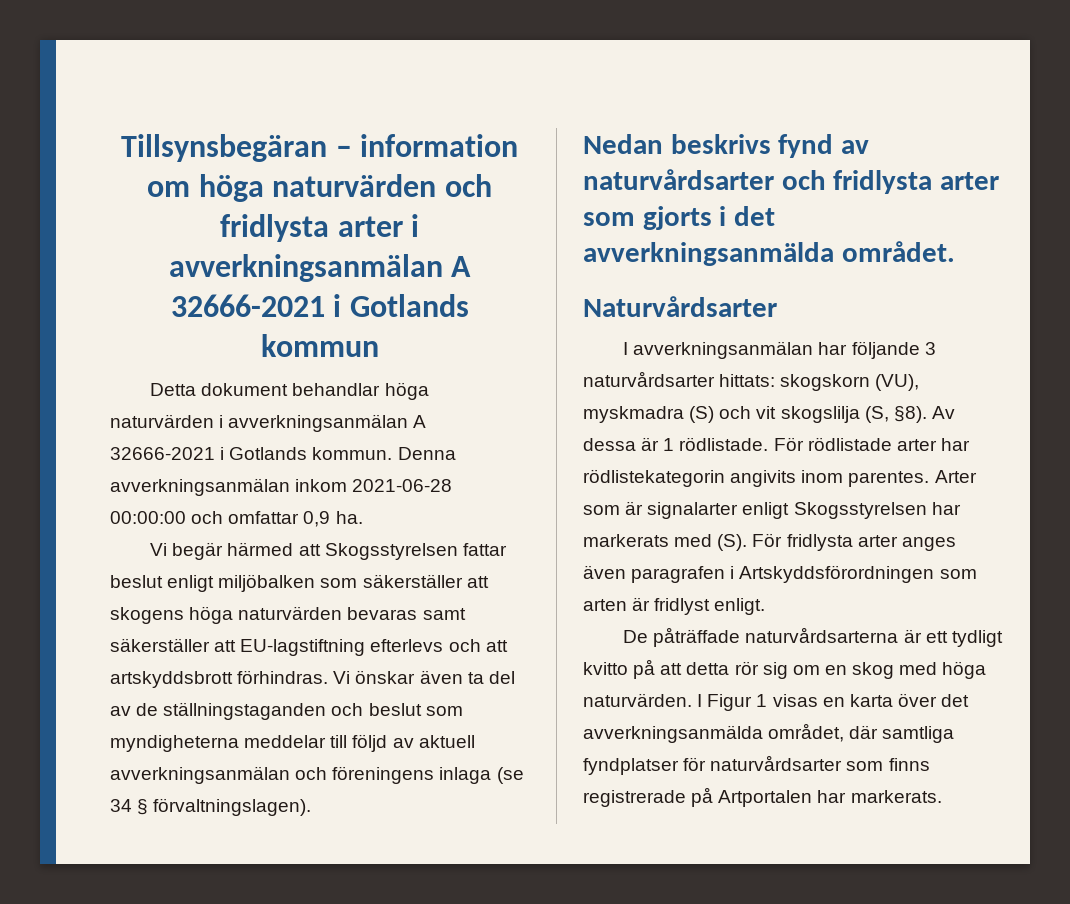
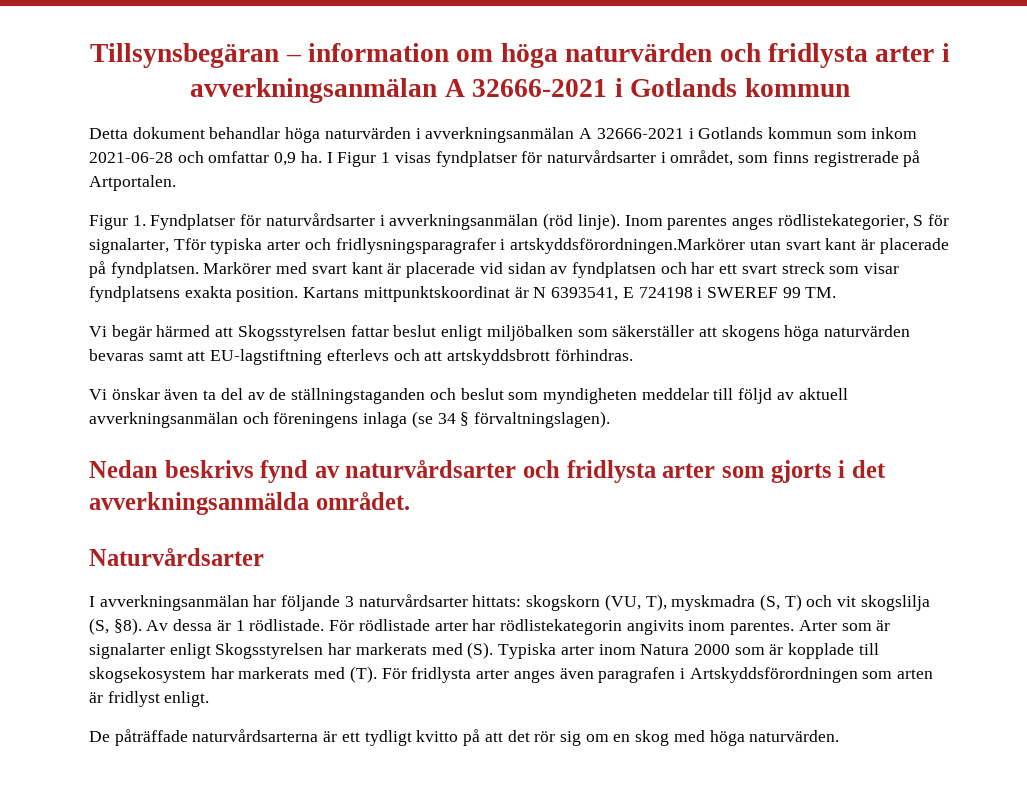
- Detta dokument behandlar höga naturvärden i avverkningsanmälan A 32666-2021 i Gotlands kommun. Denna avverkningsanmälan inkom 2021-06-28 00:00:00 och omfattar 0,9 ha.
+ Detta dokument behandlar höga naturvärden i avverkningsanmälan A 32666-2021 i Gotlands kommun som inkom 2021-06-28 och omfattar 0,9 ha. I Figur 1 visas fyndplatser för naturvårdsarter i området, som finns registrerade på Artportalen.
+ Figur 1. Fyndplatser för naturvårdsarter i avverkningsanmälan (röd linje). Inom parentes anges rödlistekategorier, S för signalarter, Tför typiska arter och fridlysningsparagrafer i artskyddsförordningen.Markörer utan svart kant är placerade på fyndplatsen. Markörer med svart kant är placerade vid sidan av fyndplatsen och har ett svart streck som visar fyndplatsens exakta position. Kartans mittpunktskoordinat är N 6393541, E 724198 i SWEREF 99 TM.
- Vi begär härmed att Skogsstyrelsen fattar beslut enligt miljöbalken som säkerställer att skogens höga naturvärden bevaras samt säkerställer att EU-lagstiftning efterlevs och att artskyddsbrott förhindras. Vi önskar även ta del av de ställningstaganden och beslut som myndigheterna meddelar till följd av aktuell avverkningsanmälan och föreningens inlaga (se 34 § förvaltningslagen).
+ Vi begär härmed att Skogsstyrelsen fattar beslut enligt miljöbalken som säkerställer att skogens höga naturvärden bevaras samt att EU-lagstiftning efterlevs och att artskyddsbrott förhindras.
+ Vi önskar även ta del av de ställningstaganden och beslut som myndigheten meddelar till följd av aktuell avverkningsanmälan och föreningens inlaga (se 34 § förvaltningslagen).
- I avverkningsanmälan har följande 3 naturvårdsarter hittats: skogskorn (VU), myskmadra (S) och vit skogslilja (S, §8).
+ I avverkningsanmälan har följande 3 naturvårdsarter hittats: skogskorn (VU, T), myskmadra (S, T) och vit skogslilja (S, §8).
- Arter som är signalarter enligt Skogsstyrelsen har markerats med (S). För fridlysta arter anges även paragrafen i Artskyddsförordningen som arten är fridlyst enligt.
+ Arter som är signalarter enligt Skogsstyrelsen har markerats med (S). Typiska arter inom Natura 2000 som är kopplade till skogsekosystem har markerats med (T). För fridlysta arter anges även paragrafen i Artskyddsförordningen som arten är fridlyst enligt.
- De påträffade naturvårdsarterna är ett tydligt kvitto på att detta rör sig om en skog med höga naturvärden. I Figur 1 visas en karta över det avverkningsanmälda området, där samtliga fyndplatser för naturvårdsarter som finns registrerade på Artportalen har markerats.
+ De påträffade naturvårdsarterna är ett tydligt kvitto på att det rör sig om en skog med höga naturvärden.

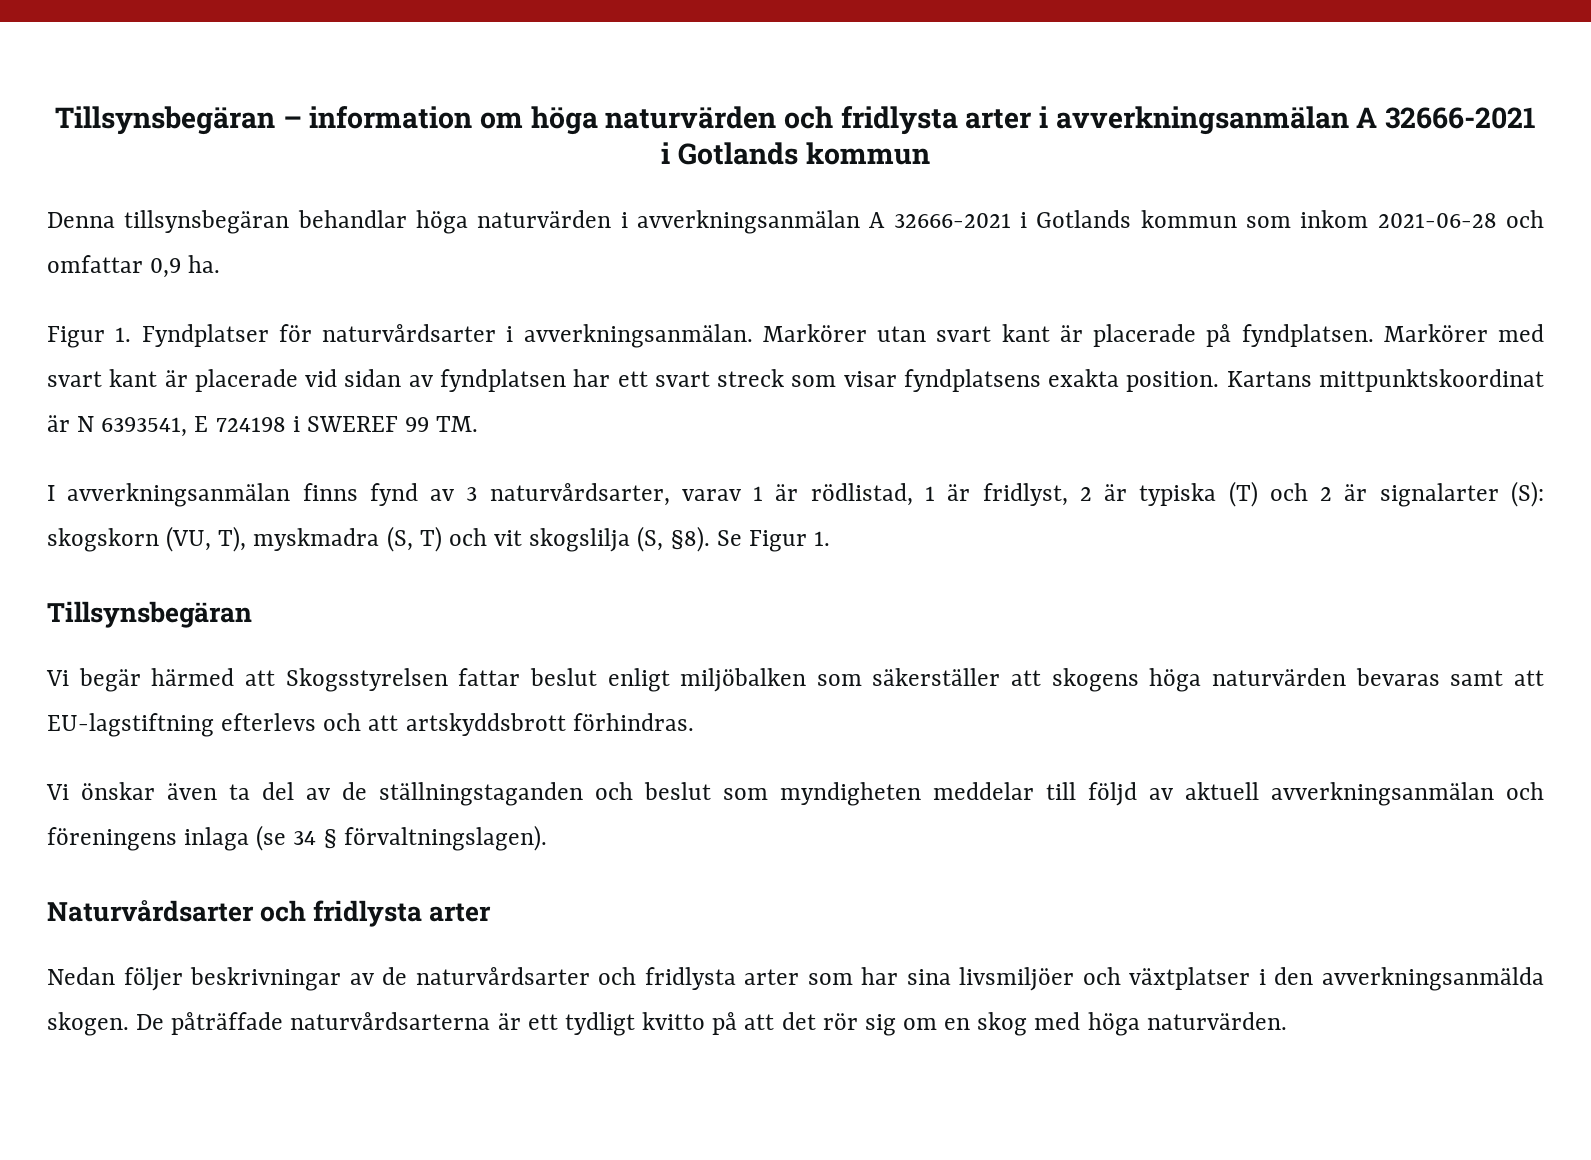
- Detta dokument behandlar höga naturvärden i avverkningsanmälan A 32666-2021 i Gotlands kommun som inkom 2021-06-28 och omfattar 0,9 ha. I Figur 1 visas fyndplatser för naturvårdsarter i området, som finns registrerade på Artportalen.
+ Denna tillsynsbegäran behandlar höga naturvärden i avverkningsanmälan A 32666-2021 i Gotlands kommun som inkom 2021-06-28 och omfattar 0,9 ha.
- Figur 1. Fyndplatser för naturvårdsarter i avverkningsanmälan (röd linje). Inom parentes anges rödlistekategorier, S för signalarter, Tför typiska arter och fridlysningsparagrafer i artskyddsförordningen.Markörer utan svart kant är placerade på fyndplatsen.
+ Figur 1. Fyndplatser för naturvårdsarter i avverkningsanmälan. Markörer utan svart kant är placerade på fyndplatsen.
- Markörer med svart kant är placerade vid sidan av fyndplatsen och har ett svart streck som visar fyndplatsens exakta position.
+ Markörer med svart kant är placerade vid sidan av fyndplatsen har ett svart streck som visar fyndplatsens exakta position.
+ I avverkningsanmälan finns fynd av 3 naturvårdsarter, varav 1 är rödlistad, 1 är fridlyst, 2 är typiska (T) och 2 är signalarter (S): skogskorn (VU, T), myskmadra (S, T) och vit skogslilja (S, §8). Se Figur 1.
+ Tillsynsbegäran
- Nedan beskrivs fynd av naturvårdsarter och fridlysta arter som gjorts i det avverkningsanmälda området.
- Naturvårdsarter
- I avverkningsanmälan har följande 3 naturvårdsarter hittats: skogskorn (VU, T), myskmadra (S, T) och vit skogslilja (S, §8). Av dessa är 1 rödlistade. För rödlistade arter har rödlistekategorin angivits inom parentes. Arter som är signalarter enligt Skogsstyrelsen har markerats med (S). Typiska arter inom Natura 2000 som är kopplade till skogsekosystem har markerats med (T). För fridlysta arter anges även paragrafen i Artskyddsförordningen som arten är fridlyst enligt.
- De påträffade naturvårdsarterna är ett tydligt kvitto på att det rör sig om en skog med höga naturvärden.
+ Naturvårdsarter och fridlysta arter
+ Nedan följer beskrivningar av de naturvårdsarter och fridlysta arter som har sina livsmiljöer och växtplatser i den avverkningsanmälda skogen. De påträffade naturvårdsarterna är ett tydligt kvitto på att det rör sig om en skog med höga naturvärden.

